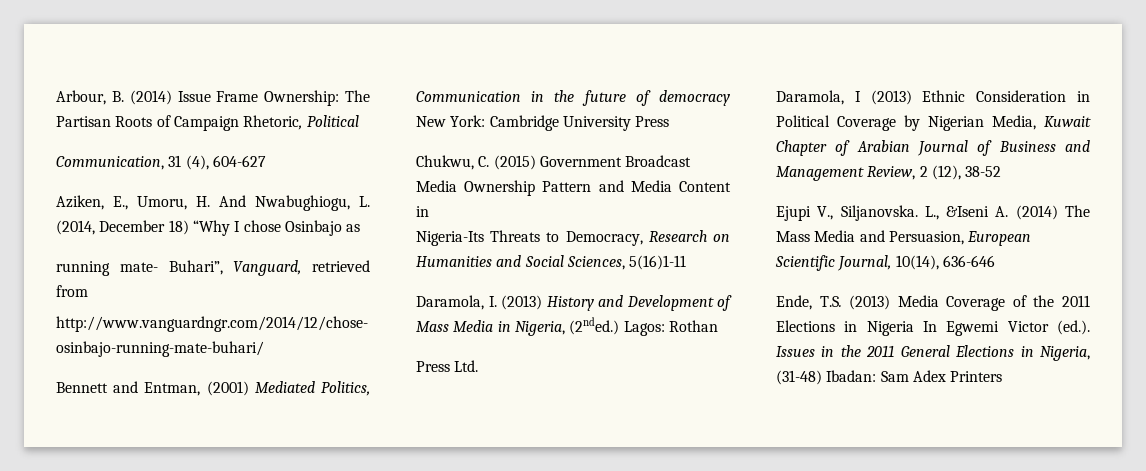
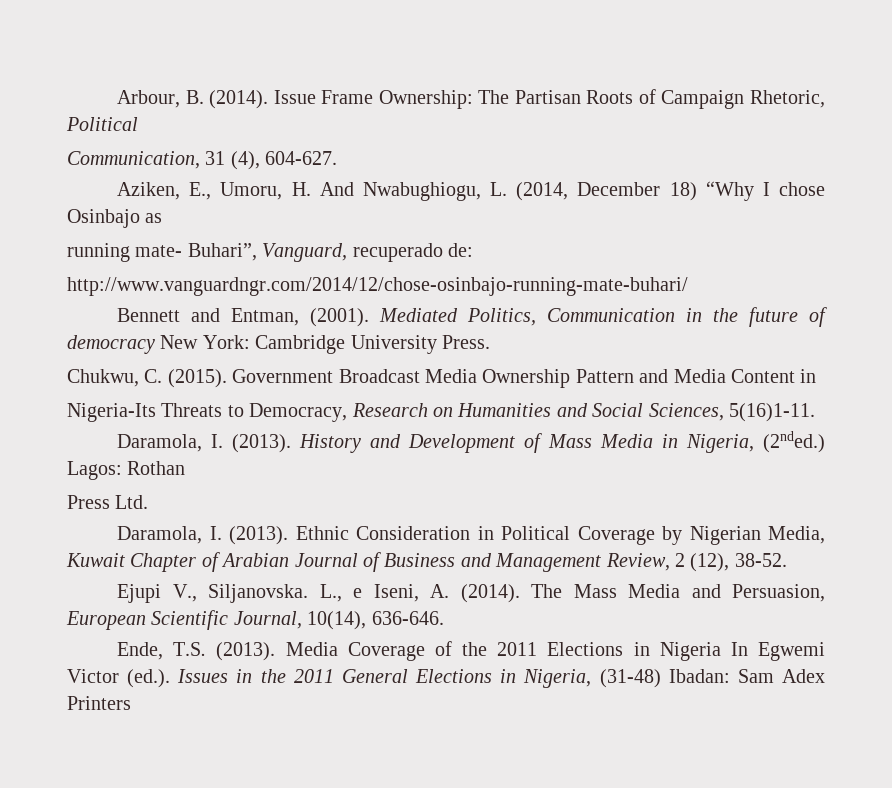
- Arbour, B. (2014) Issue Frame Ownership: The Partisan Roots of Campaign Rhetoric, Political
+ Arbour, B. (2014). Issue Frame Ownership: The Partisan Roots of Campaign Rhetoric, Political
- Communication, 31 (4), 604-627
+ Communication, 31 (4), 604-627.
- running mate- Buhari”, Vanguard, retrieved from
+ running mate- Buhari”, Vanguard, recuperado de:
- Bennett and Entman, (2001) Mediated Politics, Communication in the future of democracy New York: Cambridge University Press
+ Bennett and Entman, (2001). Mediated Politics, Communication in the future of democracy New York: Cambridge University Press.
- Chukwu, C. (2015) Government Broadcast Media Ownership Pattern and Media Content in
+ Chukwu, C. (2015). Government Broadcast Media Ownership Pattern and Media Content in
- Nigeria-Its Threats to Democracy, Research on Humanities and Social Sciences, 5(16)1-11
- Daramola, I. (2013) History and Development of Mass Media in Nigeria, (2nded.)
+ Nigeria-Its Threats to Democracy, Research on Humanities and Social Sciences, 5(16)1-11.
+ Daramola, I. (2013). History and Development of Mass Media in Nigeria, (2nded.)
- Daramola, I (2013) Ethnic Consideration in Political Coverage by Nigerian Media, Kuwait Chapter of Arabian Journal of Business and Management Review, 2 (12), 38-52
+ Daramola, I. (2013). Ethnic Consideration in Political Coverage by Nigerian Media, Kuwait Chapter of Arabian Journal of Business and Management Review, 2 (12), 38-52.
- L., &Iseni A. (2014) The Mass Media and Persuasion, European Scientific Journal, 10(14), 636-646
+ L., e Iseni, A. (2014). The Mass Media and Persuasion, European Scientific Journal, 10(14), 636-646.
- Ende, T.S. (2013) Media Coverage of the 2011 Elections in Nigeria In Egwemi Victor (ed.). Issues in the 2011 General Elections in Nigeria, (31-48) Ibadan: Sam Adex Printers
+ Ende, T.S. (2013). Media Coverage of the 2011 Elections in Nigeria In Egwemi Victor (ed.). Issues in the 2011 General Elections in Nigeria, (31-48) Ibadan: Sam Adex Printers

